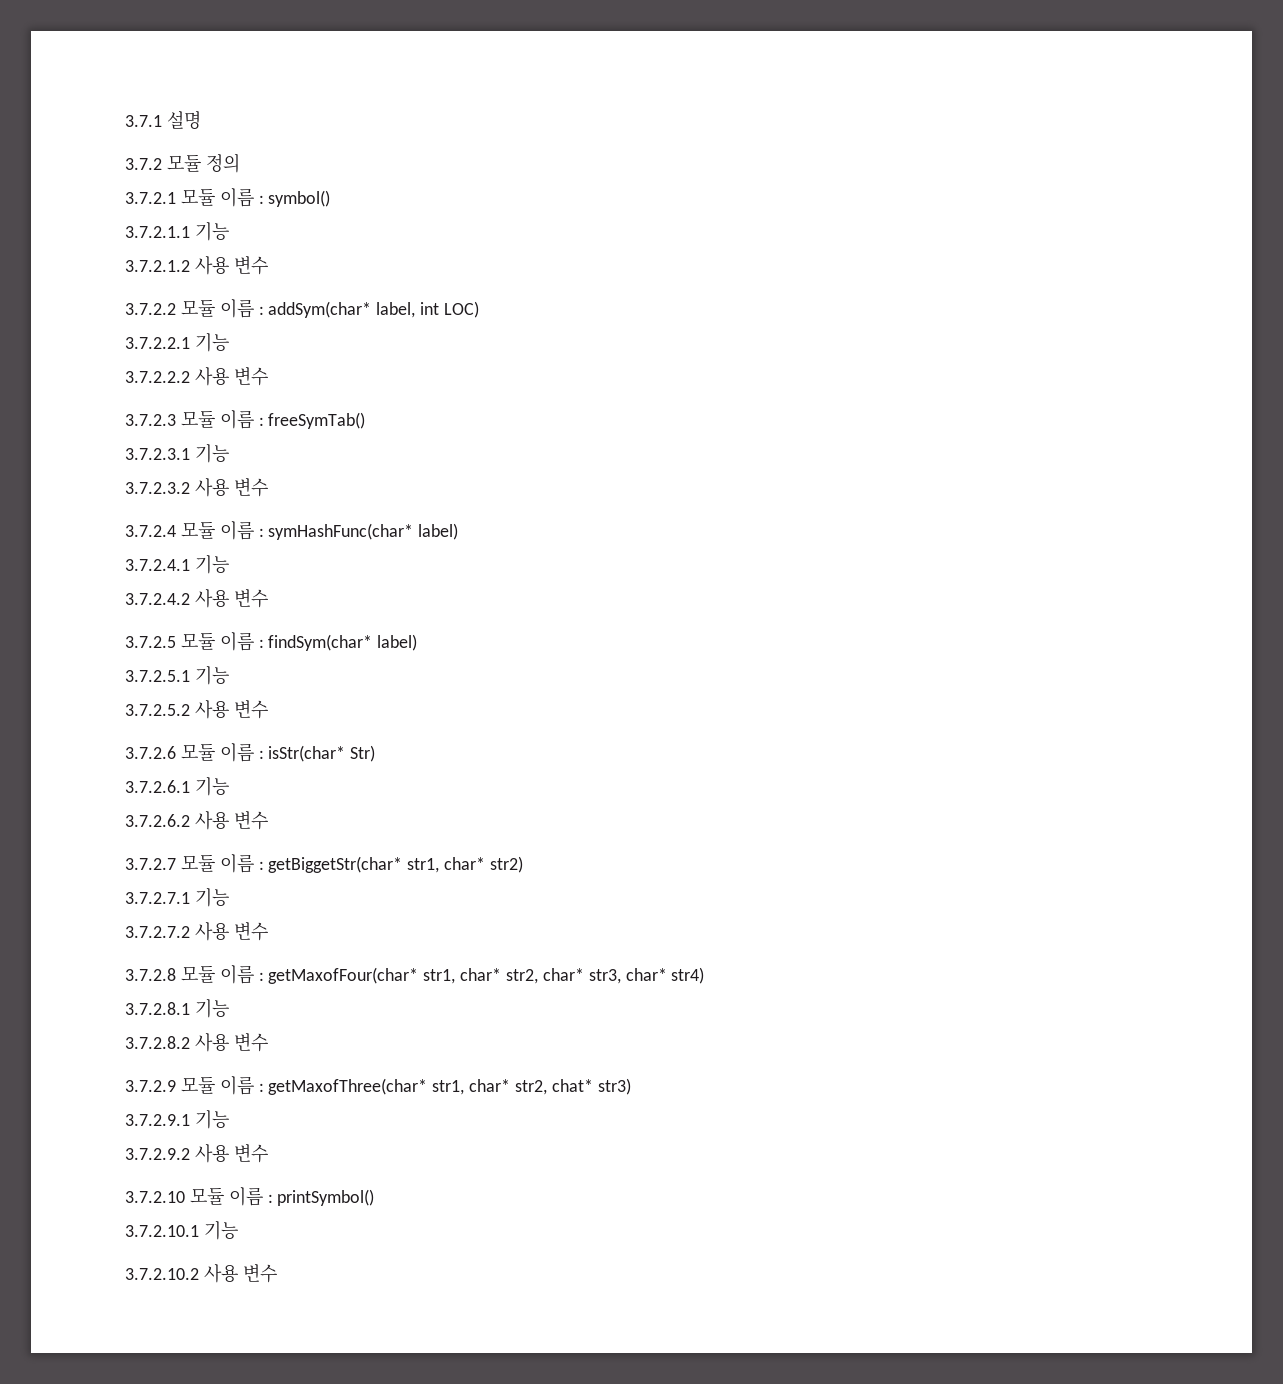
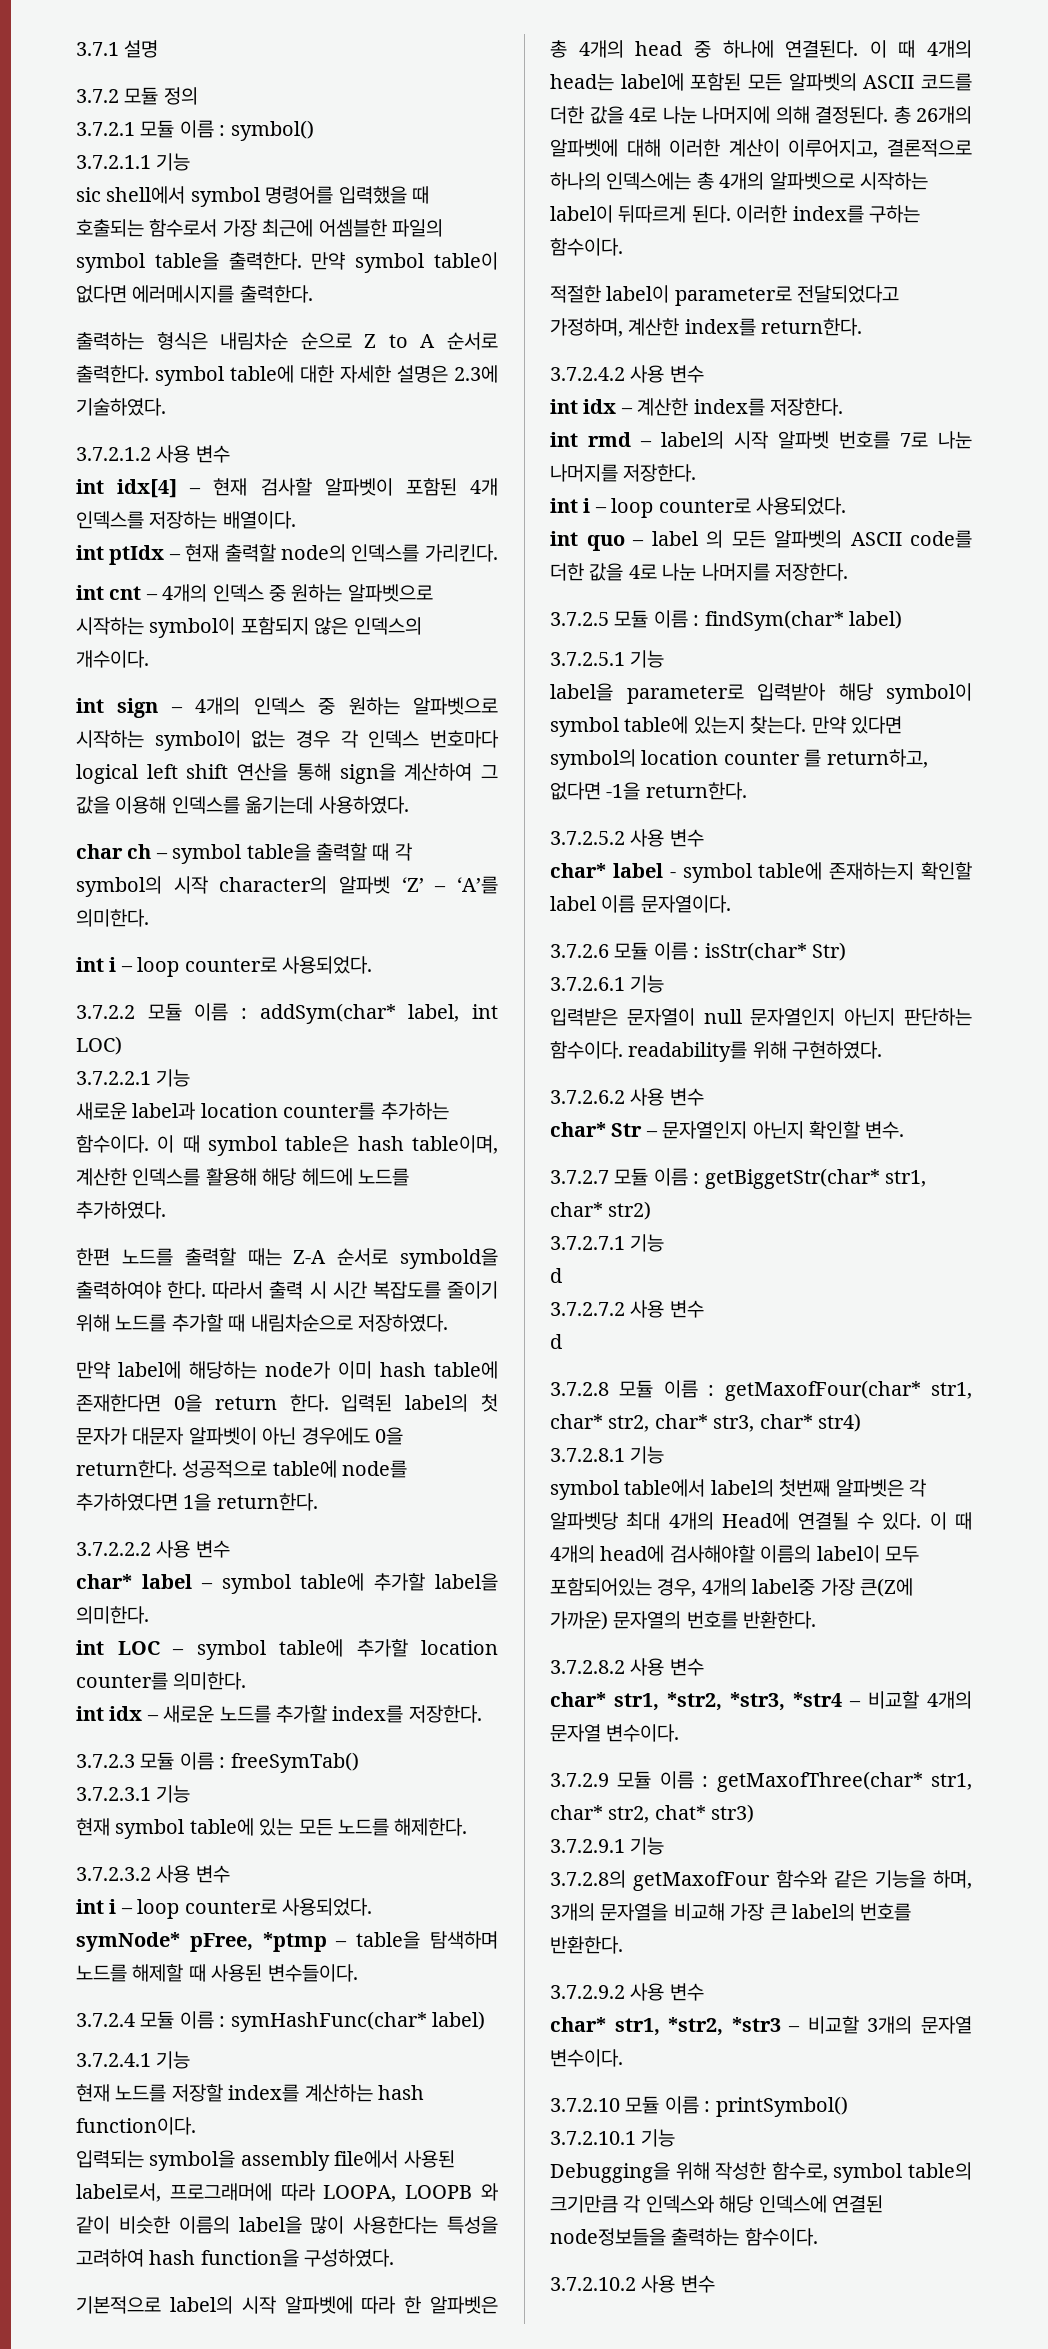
+ sic shell에서 symbol 명령어를 입력했을 때 호출되는 함수로서 가장 최근에 어셈블한 파일의 symbol table을 출력한다. 만약 symbol table이 없다면 에러메시지를 출력한다.
+ 출력하는 형식은 내림차순 순으로 Z to A 순서로 출력한다. symbol table에 대한 자세한 설명은 2.3에 기술하였다.
  3.7.2.1.2 사용 변수
+ int idx[4] – 현재 검사할 알파벳이 포함된 4개 인덱스를 저장하는 배열이다.
+ int ptIdx – 현재 출력할 node의 인덱스를 가리킨다.
+ int cnt – 4개의 인덱스 중 원하는 알파벳으로 시작하는 symbol이 포함되지 않은 인덱스의 개수이다.
+ int sign – 4개의 인덱스 중 원하는 알파벳으로 시작하는 symbol이 없는 경우 각 인덱스 번호마다 logical left shift 연산을 통해 sign을 계산하여 그 값을 이용해 인덱스를 옮기는데 사용하였다.
+ char ch – symbol table을 출력할 때 각 symbol의 시작 character의 알파벳 ‘Z’ – ‘A’를 의미한다.
+ int i – loop counter로 사용되었다.
+ 새로운 label과 location counter를 추가하는 함수이다. 이 때 symbol table은 hash table이며, 계산한 인덱스를 활용해 해당 헤드에 노드를 추가하였다.
+ 한편 노드를 출력할 때는 Z-A 순서로 symbold을 출력하여야 한다. 따라서 출력 시 시간 복잡도를 줄이기 위해 노드를 추가할 때 내림차순으로 저장하였다.
+ 만약 label에 해당하는 node가 이미 hash table에 존재한다면 0을 return 한다. 입력된 label의 첫 문자가 대문자 알파벳이 아닌 경우에도 0을 return한다. 성공적으로 table에 node를 추가하였다면 1을 return한다.
  3.7.2.2.2 사용 변수
+ char* label – symbol table에 추가할 label을 의미한다.
+ int LOC – symbol table에 추가할 location counter를 의미한다.
+ int idx – 새로운 노드를 추가할 index를 저장한다.
+ 현재 symbol table에 있는 모든 노드를 해제한다.
  3.7.2.3.2 사용 변수
+ int i – loop counter로 사용되었다.
+ symNode* pFree, *ptmp – table을 탐색하며 노드를 해제할 때 사용된 변수들이다.
+ 현재 노드를 저장할 index를 계산하는 hash function이다.
+ 입력되는 symbol을 assembly file에서 사용된 label로서, 프로그래머에 따라 LOOPA, LOOPB 와 같이 비슷한 이름의 label을 많이 사용한다는 특성을 고려하여 hash function을 구성하였다.
+ 기본적으로 label의 시작 알파벳에 따라 한 알파벳은 총 4개의 head 중 하나에 연결된다. 이 때 4개의 head는 label에 포함된 모든 알파벳의 ASCII 코드를 더한 값을 4로 나눈 나머지에 의해 결정된다. 총 26개의 알파벳에 대해 이러한 계산이 이루어지고, 결론적으로 하나의 인덱스에는 총 4개의 알파벳으로 시작하는 label이 뒤따르게 된다. 이러한 index를 구하는 함수이다.
+ 적절한 label이 parameter로 전달되었다고 가정하며, 계산한 index를 return한다.
  3.7.2.4.2 사용 변수
+ int idx – 계산한 index를 저장한다.
+ int rmd – label의 시작 알파벳 번호를 7로 나눈 나머지를 저장한다.
+ int i – loop counter로 사용되었다.
+ int quo – label 의 모든 알파벳의 ASCII code를 더한 값을 4로 나눈 나머지를 저장한다.
+ label을 parameter로 입력받아 해당 symbol이 symbol table에 있는지 찾는다. 만약 있다면 symbol의 location counter 를 return하고, 없다면 -1을 return한다.
  3.7.2.5.2 사용 변수
+ char* label - symbol table에 존재하는지 확인할 label 이름 문자열이다.
+ 입력받은 문자열이 null 문자열인지 아닌지 판단하는 함수이다. readability를 위해 구현하였다.
  3.7.2.6.2 사용 변수
+ char* Str – 문자열인지 아닌지 확인할 변수.
  3.7.2.7.1 기능
+ d
  3.7.2.7.2 사용 변수
+ d
+ symbol table에서 label의 첫번째 알파벳은 각 알파벳당 최대 4개의 Head에 연결될 수 있다. 이 때 4개의 head에 검사해야할 이름의 label이 모두 포함되어있는 경우, 4개의 label중 가장 큰(Z에 가까운) 문자열의 번호를 반환한다.
  3.7.2.8.2 사용 변수
+ char* str1, *str2, *str3, *str4 – 비교할 4개의 문자열 변수이다.
+ 3.7.2.8의 getMaxofFour 함수와 같은 기능을 하며, 3개의 문자열을 비교해 가장 큰 label의 번호를 반환한다.
  3.7.2.9.2 사용 변수
+ char* str1, *str2, *str3 – 비교할 3개의 문자열 변수이다.
+ Debugging을 위해 작성한 함수로, symbol table의 크기만큼 각 인덱스와 해당 인덱스에 연결된 node정보들을 출력하는 함수이다.

